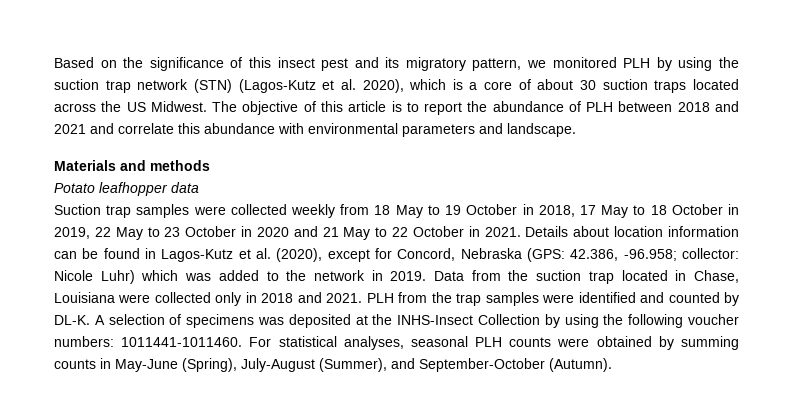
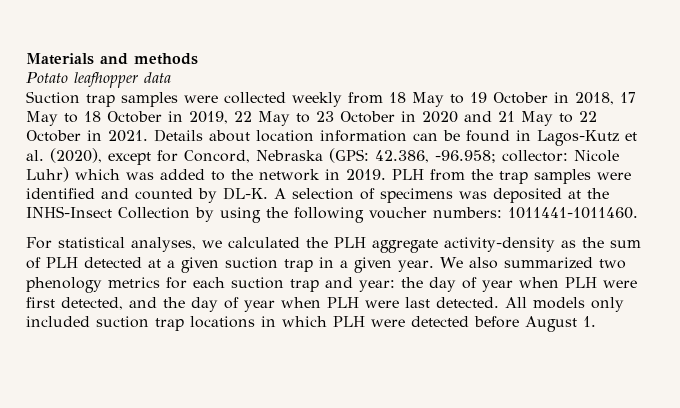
- Based on the significance of this insect pest and its migratory pattern, we monitored PLH by using the suction trap network (STN) (Lagos-Kutz et al. 2020), which is a core of about 30 suction traps located across the US Midwest. The objective of this article is to report the abundance of PLH between 2018 and 2021 and correlate this abundance with environmental parameters and landscape.
- Data from the suction trap located in Chase, Louisiana were collected only in 2018 and 2021.
- A selection of specimens was deposited at the INHS-Insect Collection by using the following voucher numbers: 1011441-1011460. For statistical analyses, seasonal PLH counts were obtained by summing counts in May-June (Spring), July-August (Summer), and September-October (Autumn).
+ A selection of specimens was deposited at the INHS-Insect Collection by using the following voucher numbers: 1011441-1011460.
+ For statistical analyses, we calculated the PLH aggregate activity-density as the sum of PLH detected at a given suction trap in a given year. We also summarized two phenology metrics for each suction trap and year: the day of year when PLH were first detected, and the day of year when PLH were last detected. All models only included suction trap locations in which PLH were detected before August 1.

